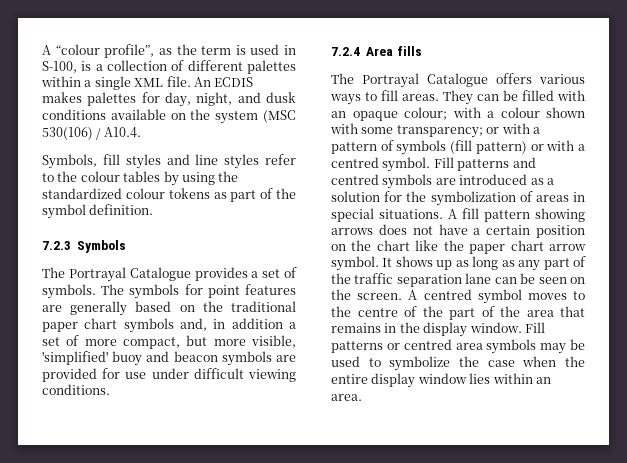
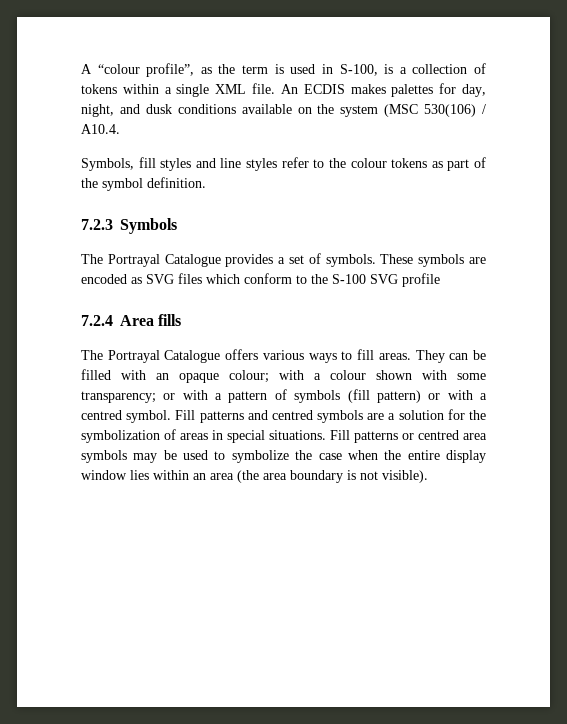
- A “colour profile”, as the term is used in S-100, is a collection of different palettes within a single XML file.
+ A “colour profile”, as the term is used in S-100, is a collection of tokens within a single XML file.
- Symbols, fill styles and line styles refer to the colour tables by using the standardized colour tokens as part of the symbol definition.
+ Symbols, fill styles and line styles refer to the colour tokens as part of the symbol definition.
- The symbols for point features are generally based on the traditional paper chart symbols and, in addition a set of more compact, but more visible, 'simplified' buoy and beacon symbols are provided for use under difficult viewing conditions.
+ These symbols are encoded as SVG files which conform to the S-100 SVG profile
- Fill patterns and centred symbols are introduced as a solution for the symbolization of areas in special situations.
+ Fill patterns and centred symbols are a solution for the symbolization of areas in special situations.
- A fill pattern showing arrows does not have a certain position on the chart like the paper chart arrow symbol. It shows up as long as any part of the traffic separation lane can be seen on the screen. A centred symbol moves to the centre of the part of the area that remains in the display window.
- Fill patterns or centred area symbols may be used to symbolize the case when the entire display window lies within an area.
+ Fill patterns or centred area symbols may be used to symbolize the case when the entire display window lies within an area (the area boundary is not visible).

